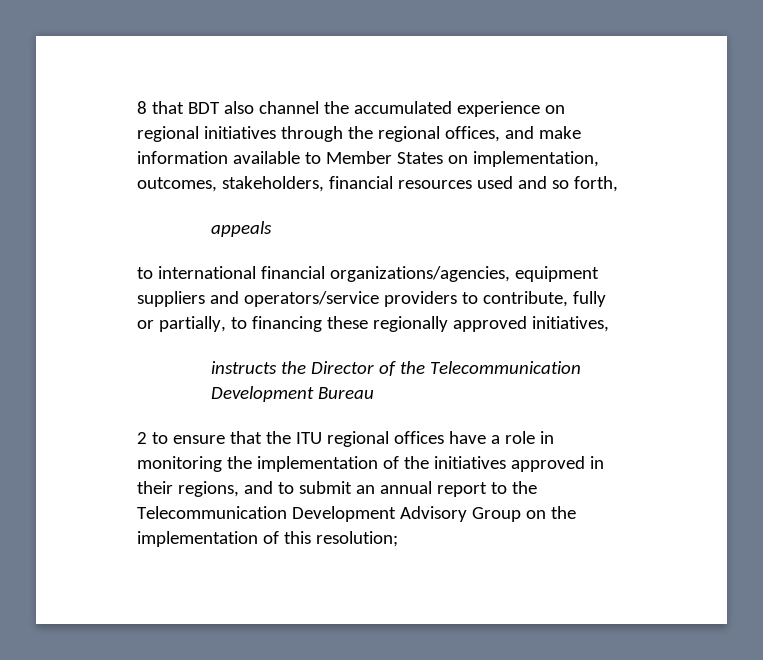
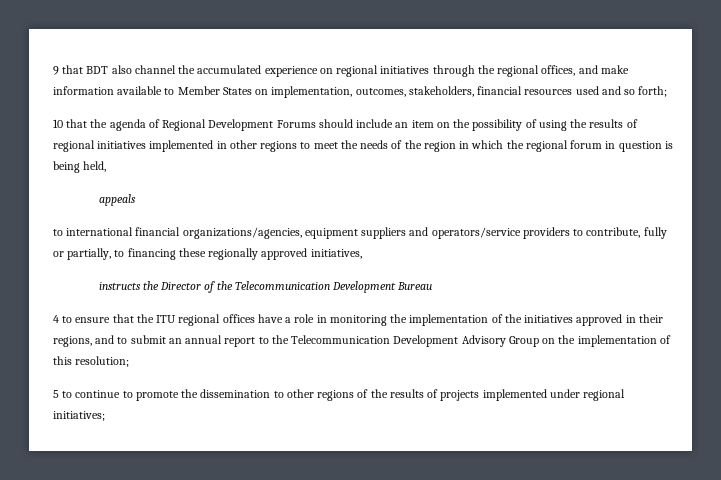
- 8 that BDT also channel the accumulated experience on regional initiatives through the regional offices, and make information available to Member States on implementation, outcomes, stakeholders, financial resources used and so forth,
+ 9 that BDT also channel the accumulated experience on regional initiatives through the regional offices, and make information available to Member States on implementation, outcomes, stakeholders, financial resources used and so forth;
+ 10 that the agenda of Regional Development Forums should include an item on the possibility of using the results of regional initiatives implemented in other regions to meet the needs of the region in which the regional forum in question is being held,
- 2 to ensure that the ITU regional offices have a role in monitoring the implementation of the initiatives approved in their regions, and to submit an annual report to the Telecommunication Development Advisory Group on the implementation of this resolution;
+ 4 to ensure that the ITU regional offices have a role in monitoring the implementation of the initiatives approved in their regions, and to submit an annual report to the Telecommunication Development Advisory Group on the implementation of this resolution;
+ 5 to continue to promote the dissemination to other regions of the results of projects implemented under regional initiatives;

